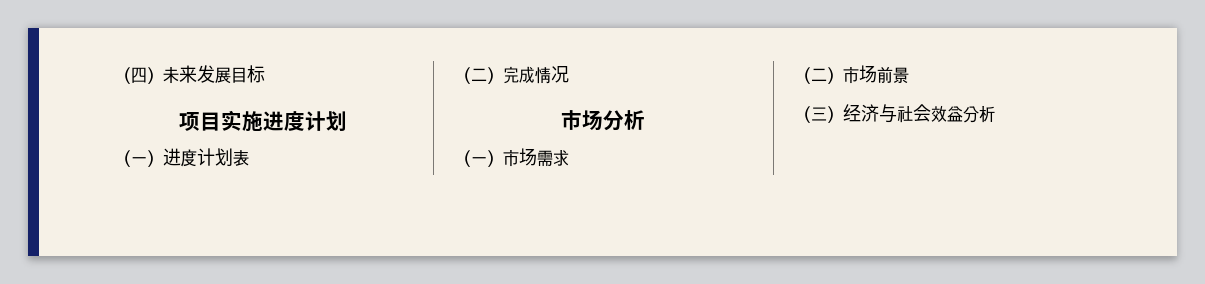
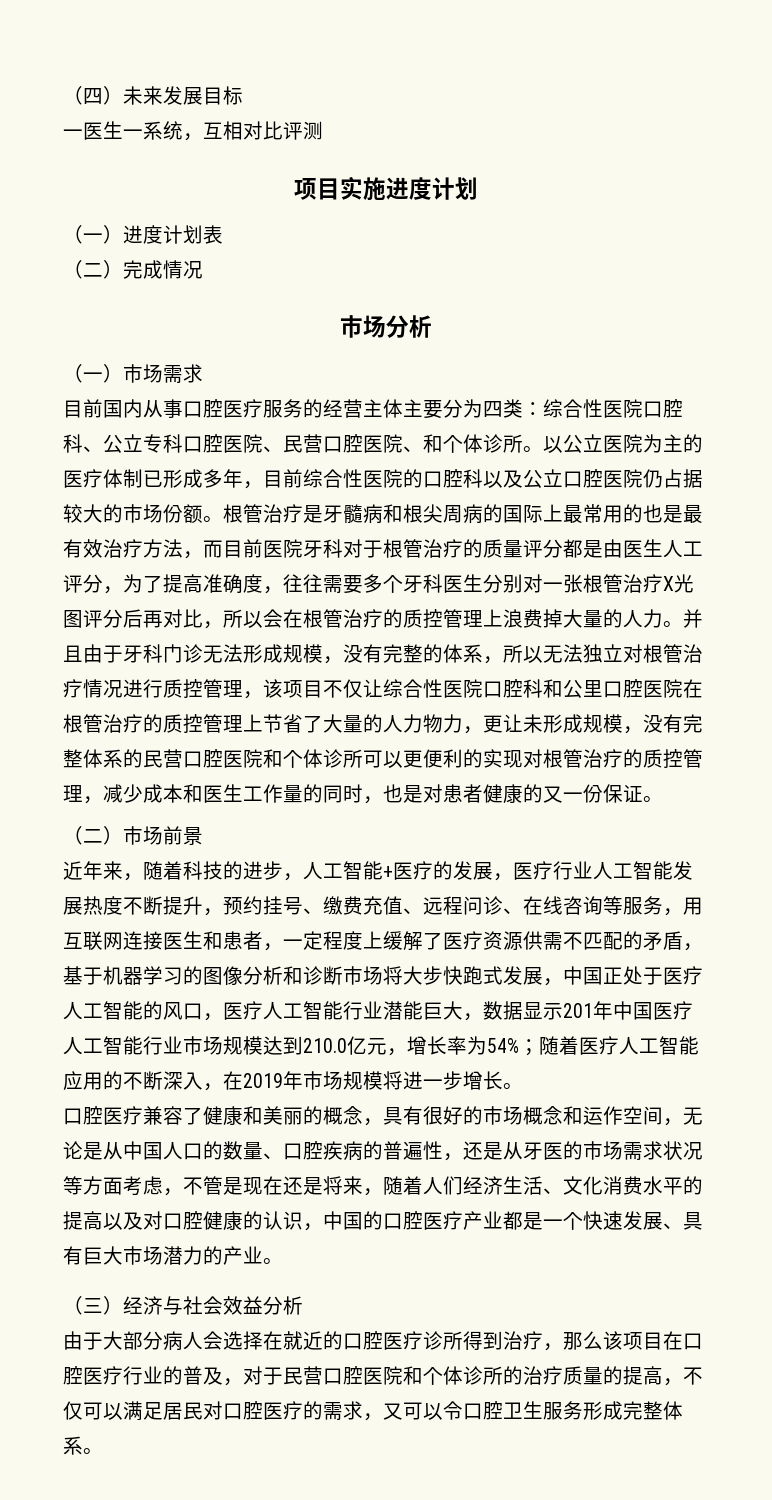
+ 一医生一系统，互相对比评测
+ 目前国内从事口腔医疗服务的经营主体主要分为四类：综合性医院口腔科、公立专科口腔医院、民营口腔医院、和个体诊所。以公立医院为主的医疗体制已形成多年，目前综合性医院的口腔科以及公立口腔医院仍占据较大的市场份额。根管治疗是牙髓病和根尖周病的国际上最常用的也是最有效治疗方法，而目前医院牙科对于根管治疗的质量评分都是由医生人工评分，为了提高准确度，往往需要多个牙科医生分别对一张根管治疗X光图评分后再对比，所以会在根管治疗的质控管理上浪费掉大量的人力。并且由于牙科门诊无法形成规模，没有完整的体系，所以无法独立对根管治疗情况进行质控管理，该项目不仅让综合性医院口腔科和公里口腔医院在根管治疗的质控管理上节省了大量的人力物力，更让未形成规模，没有完整体系的民营口腔医院和个体诊所可以更便利的实现对根管治疗的质控管理，减少成本和医生工作量的同时，也是对患者健康的又一份保证。
  （二）市场前景
+ 近年来，随着科技的进步，人工智能+医疗的发展，医疗行业人工智能发展热度不断提升，预约挂号、缴费充值、远程问诊、在线咨询等服务，用互联网连接医生和患者，一定程度上缓解了医疗资源供需不匹配的矛盾，基于机器学习的图像分析和诊断市场将大步快跑式发展，中国正处于医疗人工智能的风口，医疗人工智能行业潜能巨大，数据显示201年中国医疗人工智能行业市场规模达到210.0亿元，增长率为54%；随着医疗人工智能应用的不断深入，在2019年市场规模将进一步增长。
+ 口腔医疗兼容了健康和美丽的概念，具有很好的市场概念和运作空间，无论是从中国人口的数量、口腔疾病的普遍性，还是从牙医的市场需求状况等方面考虑，不管是现在还是将来，随着人们经济生活、文化消费水平的提高以及对口腔健康的认识，中国的口腔医疗产业都是一个快速发展、具有巨大市场潜力的产业。
+ 由于大部分病人会选择在就近的口腔医疗诊所得到治疗，那么该项目在口腔医疗行业的普及，对于民营口腔医院和个体诊所的治疗质量的提高，不仅可以满足居民对口腔医疗的需求，又可以令口腔卫生服务形成完整体系。

